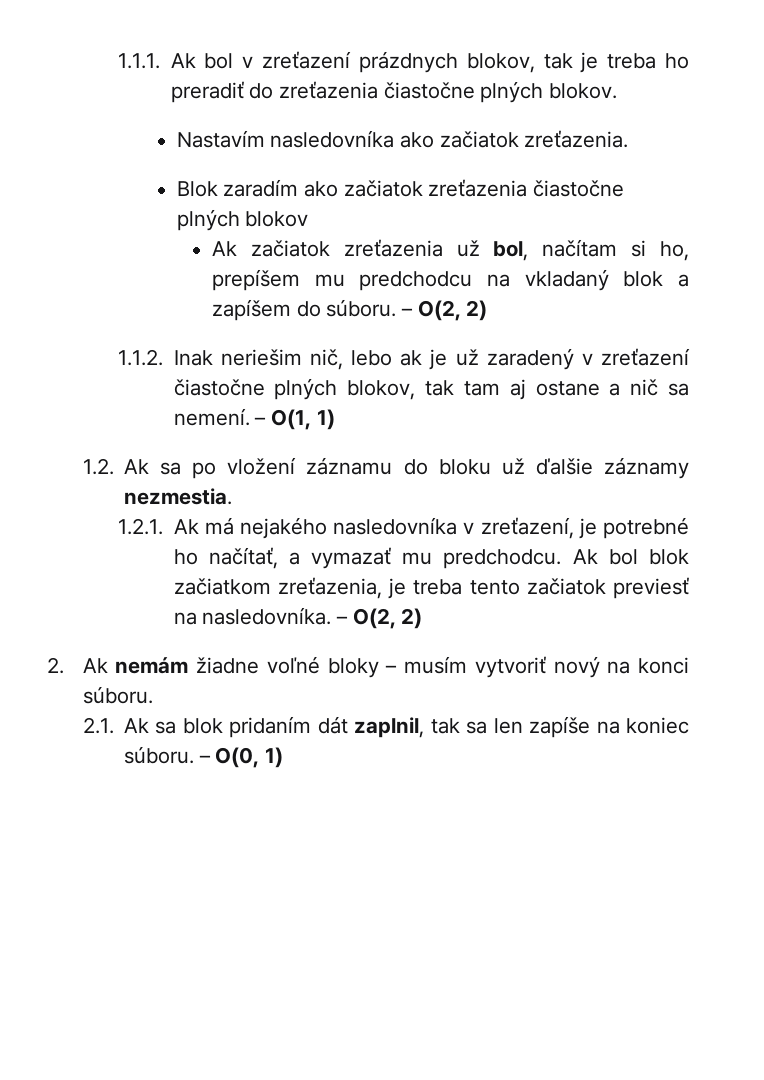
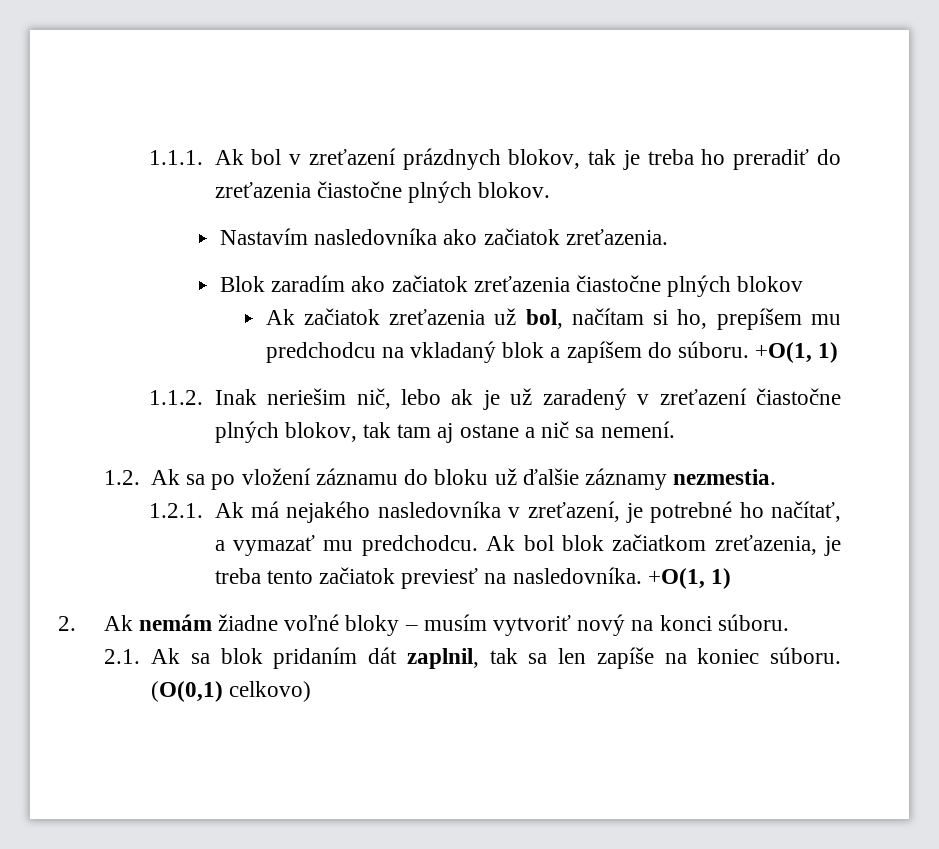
- Ak začiatok zreťazenia už bol, načítam si ho, prepíšem mu predchodcu na vkladaný blok a zapíšem do súboru. – O(2, 2)
+ Ak začiatok zreťazenia už bol, načítam si ho, prepíšem mu predchodcu na vkladaný blok a zapíšem do súboru. +O(1, 1)
- – O(1, 1)
- Ak bol blok začiatkom zreťazenia, je treba tento začiatok previesť na nasledovníka. – O(2, 2)
+ Ak bol blok začiatkom zreťazenia, je treba tento začiatok previesť na nasledovníka. +O(1, 1)
- – O(0, 1)
+ (O(0,1) celkovo)

